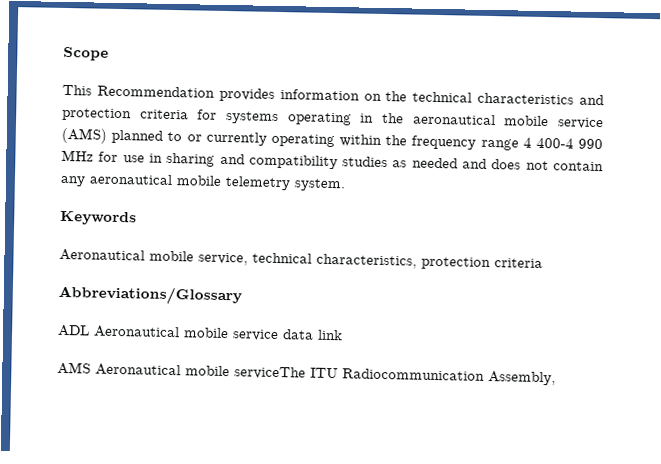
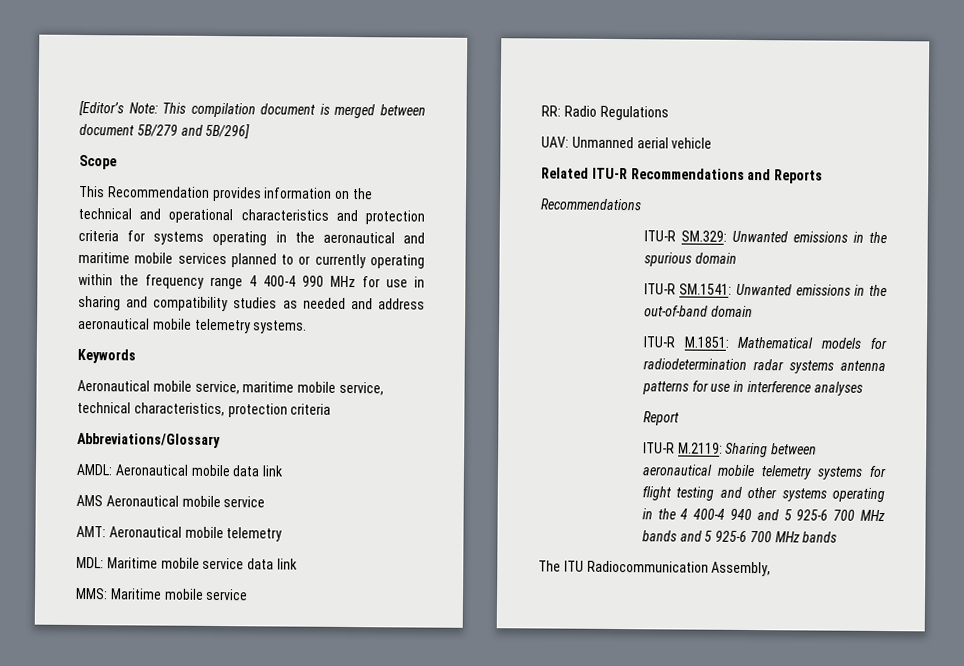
+ [Editor’s Note: This compilation document is merged between document 5B/279 and 5B/296]
- This Recommendation provides information on the technical characteristics and protection criteria for systems operating in the aeronautical mobile service (AMS) planned to or currently operating within the frequency range 4 400-4 990 MHz for use in sharing and compatibility studies as needed and does not contain any aeronautical mobile telemetry system.
+ This Recommendation provides information on the technical and operational characteristics and protection criteria for systems operating in the aeronautical and maritime mobile services planned to or currently operating within the frequency range 4 400-4 990 MHz for use in sharing and compatibility studies as needed and address aeronautical mobile telemetry systems.
- Aeronautical mobile service, technical characteristics, protection criteria
+ Aeronautical mobile service, maritime mobile service, technical characteristics, protection criteria
- ADL Aeronautical mobile service data link
+ AMDL: Aeronautical mobile data link
- AMS Aeronautical mobile serviceThe ITU Radiocommunication Assembly,
+ AMS Aeronautical mobile service
+ AMT: Aeronautical mobile telemetry
+ MDL: Maritime mobile service data link
+ MMS: Maritime mobile service
+ RR: Radio Regulations
+ UAV: Unmanned aerial vehicle
+ Related ITU-R Recommendations and Reports
+ Recommendations
+ ITU-R SM.329: Unwanted emissions in the spurious domain
+ ITU-R SM.1541: Unwanted emissions in the out-of-band domain
+ ITU-R M.1851: Mathematical models for radiodetermination radar systems antenna patterns for use in interference analyses
+ Report
+ ITU-R M.2119: Sharing between aeronautical mobile telemetry systems for flight testing and other systems operating in the 4 400-4 940 and 5 925-6 700 MHz bands and 5 925-6 700 MHz bands
+ The ITU Radiocommunication Assembly,

